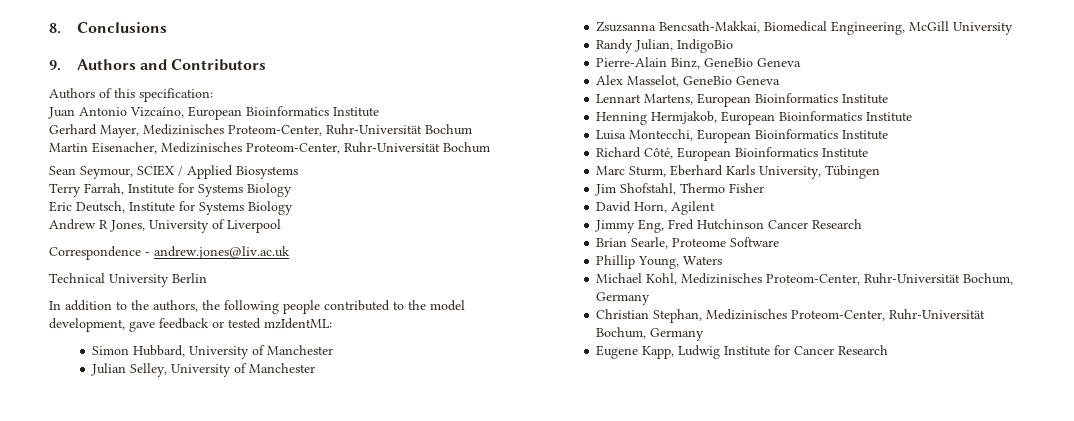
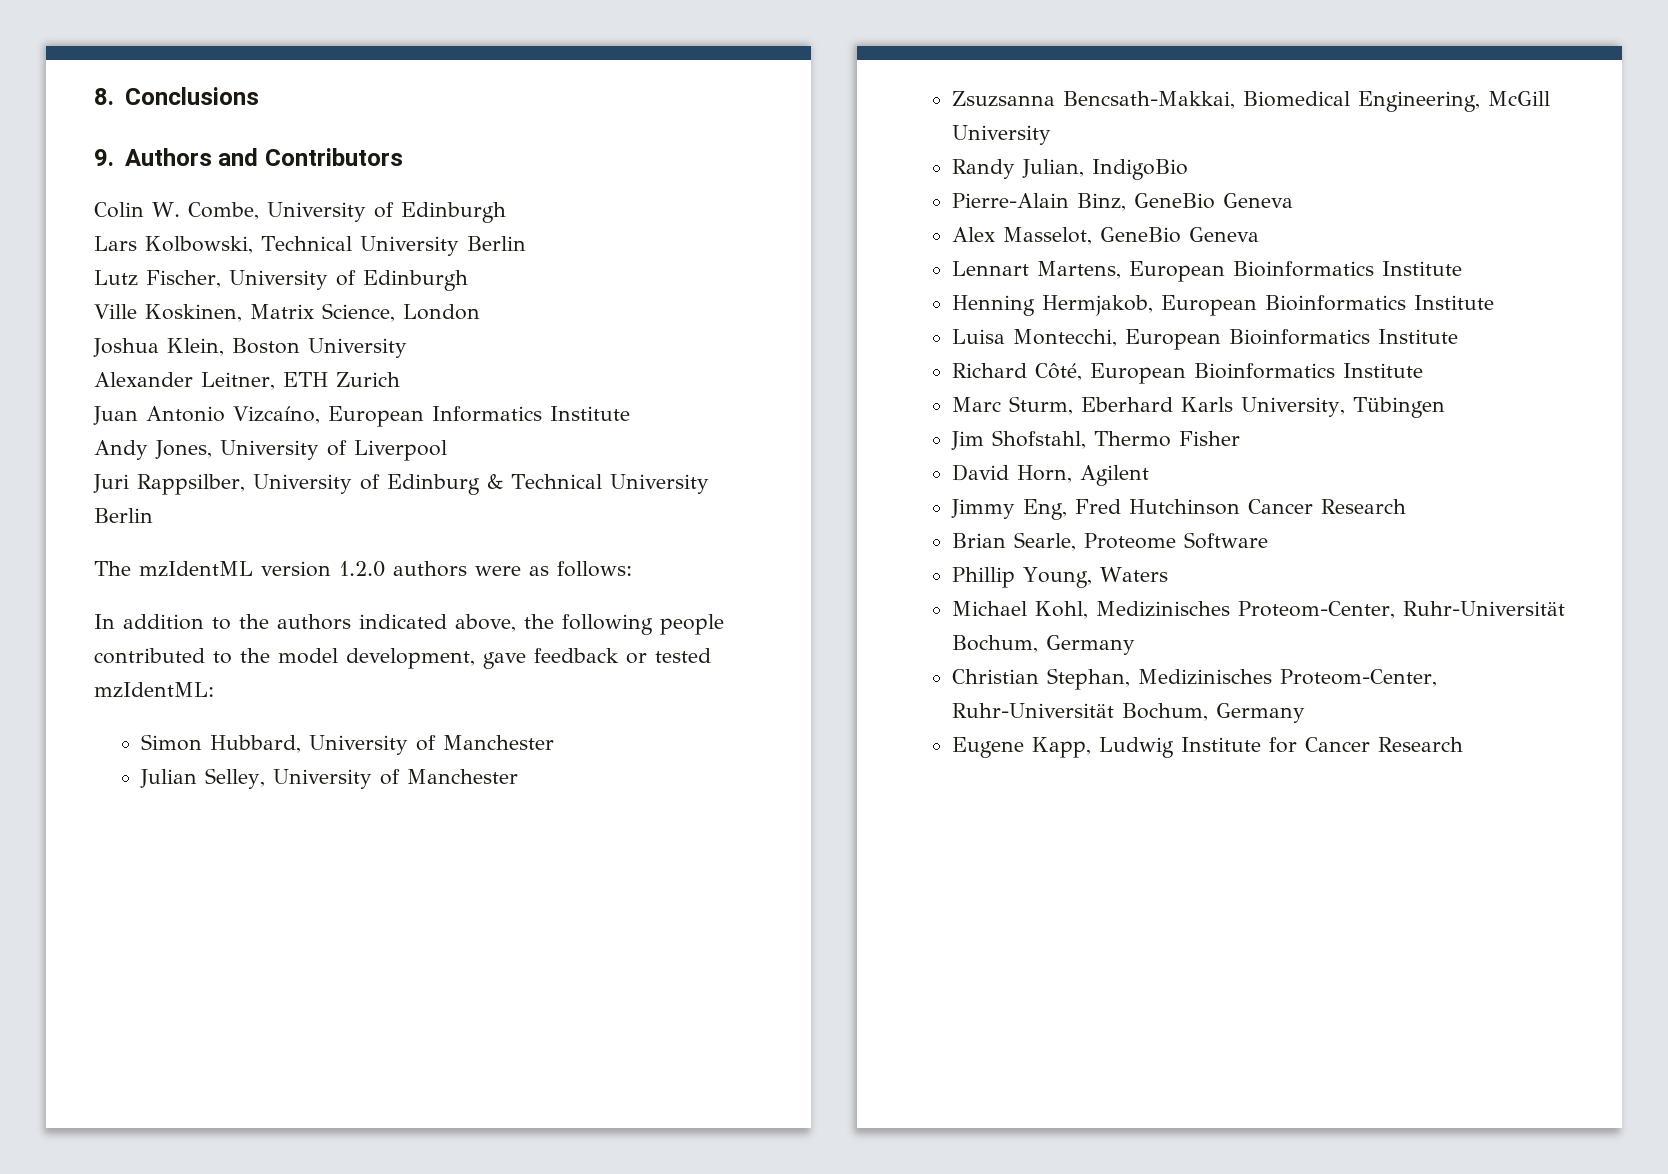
- Authors of this specification:
+ Colin W. Combe, University of Edinburgh
+ Lars Kolbowski, Technical University Berlin
+ Lutz Fischer, University of Edinburgh
+ Ville Koskinen, Matrix Science, London
+ Joshua Klein, Boston University
+ Alexander Leitner, ETH Zurich
- Juan Antonio Vizcaíno, European Bioinformatics Institute
- Gerhard Mayer, Medizinisches Proteom-Center, Ruhr-Universität Bochum
- Martin Eisenacher, Medizinisches Proteom-Center, Ruhr-Universität Bochum
- Sean Seymour, SCIEX / Applied Biosystems
- Terry Farrah, Institute for Systems Biology
- Eric Deutsch, Institute for Systems Biology
- Andrew R Jones, University of Liverpool
- Correspondence - andrew.jones@liv.ac.uk
- Technical University Berlin
+ Juan Antonio Vizcaíno, European Informatics Institute
+ Andy Jones, University of Liverpool
+ Juri Rappsilber, University of Edinburg & Technical University Berlin
+ The mzIdentML version 1.2.0 authors were as follows:
- In addition to the authors, the following people contributed to the model development, gave feedback or tested mzIdentML:
+ In addition to the authors indicated above, the following people contributed to the model development, gave feedback or tested mzIdentML:

